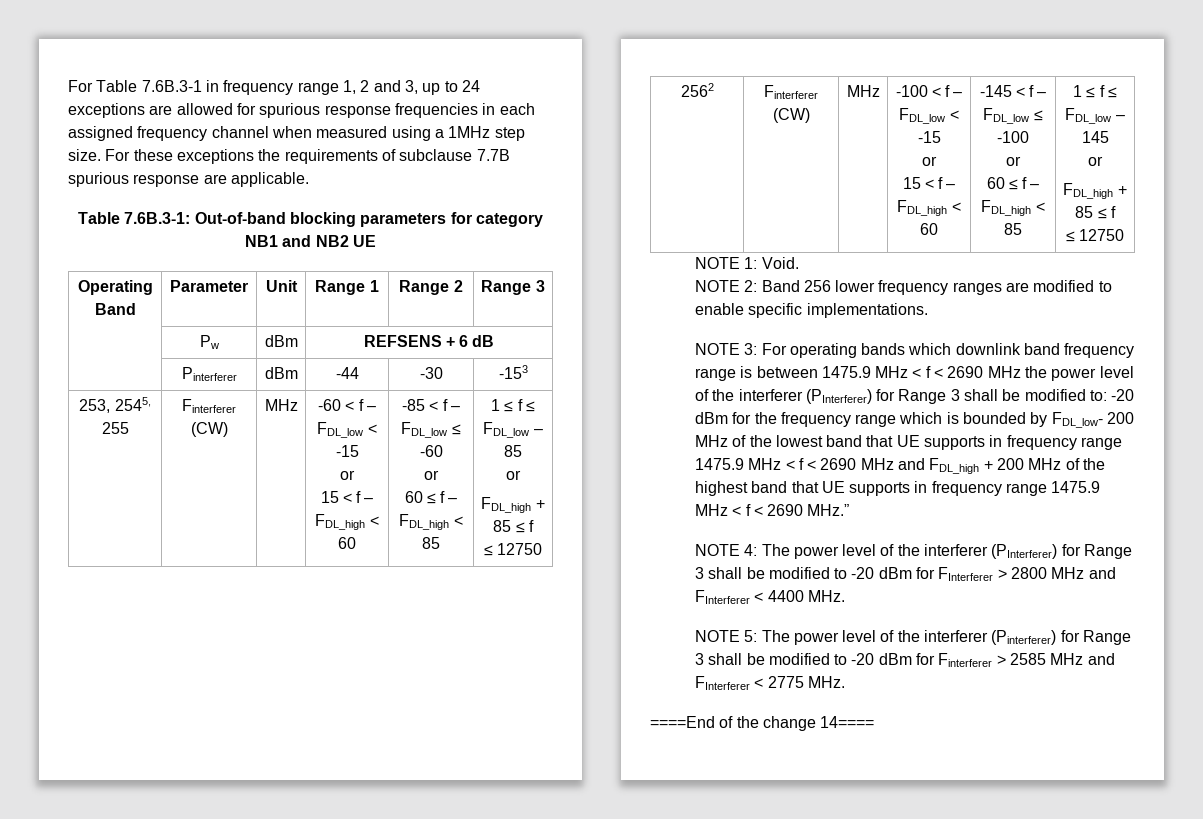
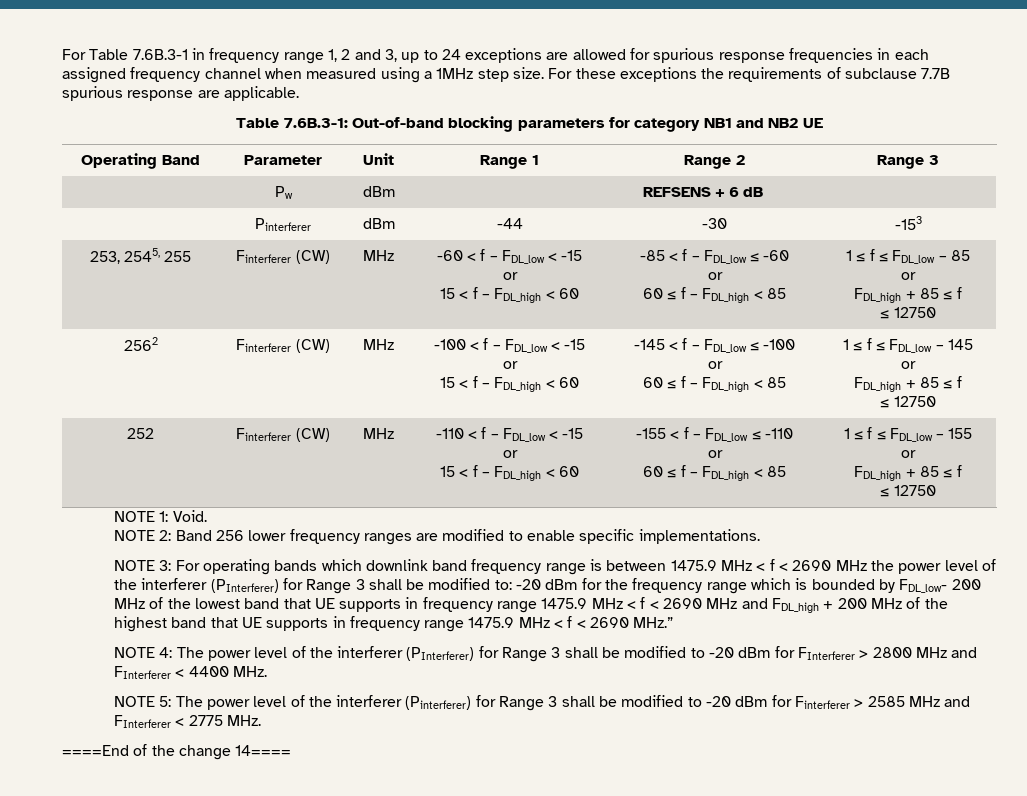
+ 252 | Finterferer (CW) | MHz | -110 < f – FDL_low < -15
+ or
+ 15 < f – FDL_high < 60 | -155 < f – FDL_low ≤ -110
+ or
+ 60 ≤ f – FDL_high < 85 | 1 ≤ f ≤ FDL_low – 155
+ or
+ FDL_high + 85 ≤ f
+ ≤ 12750

